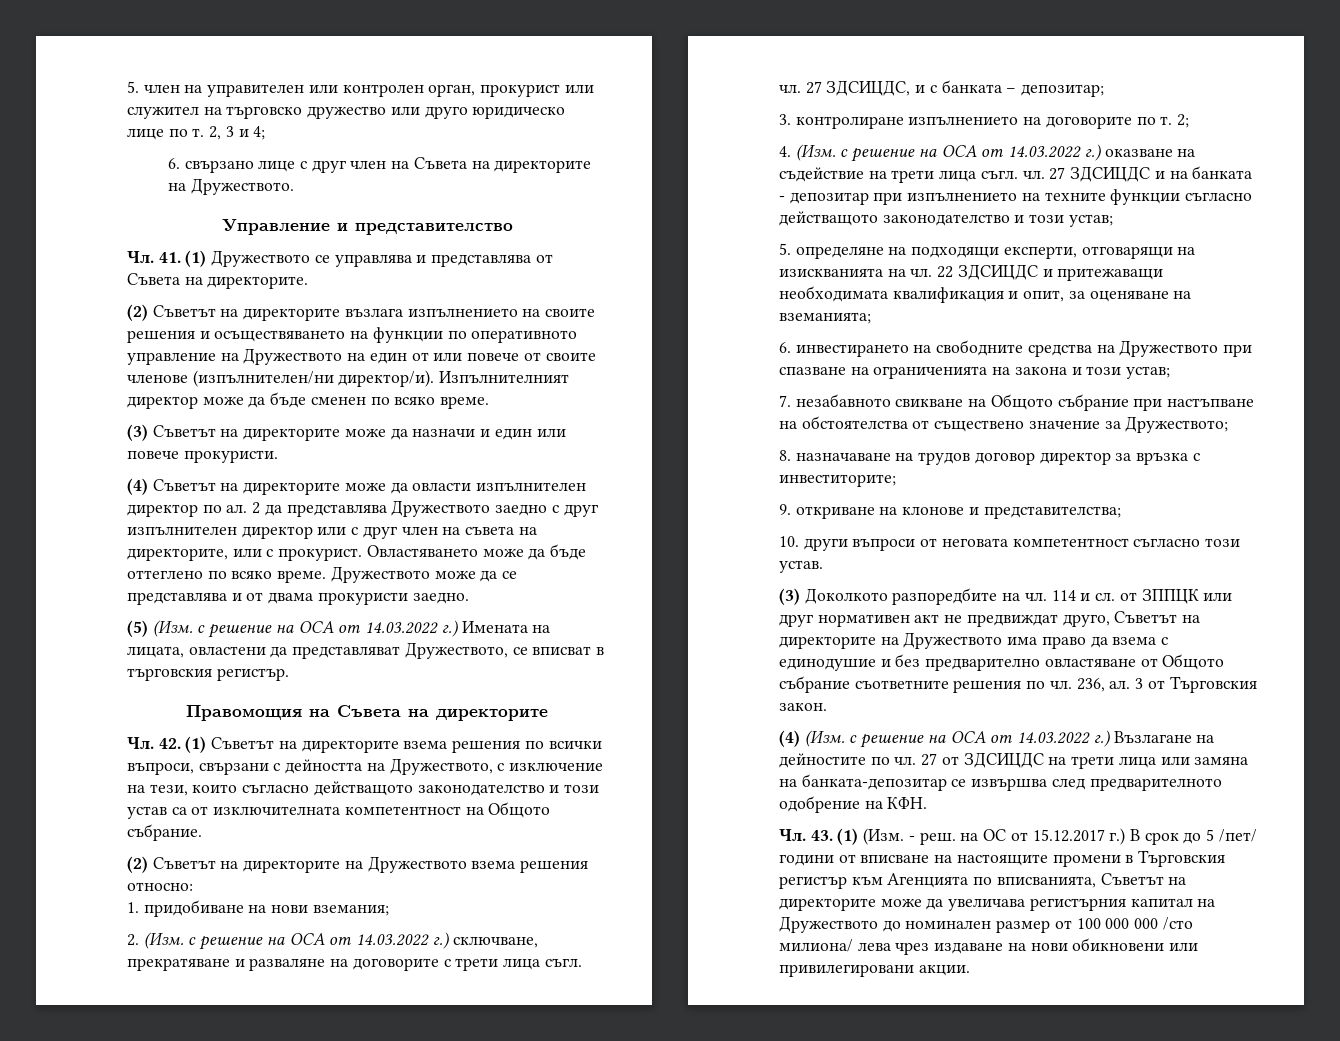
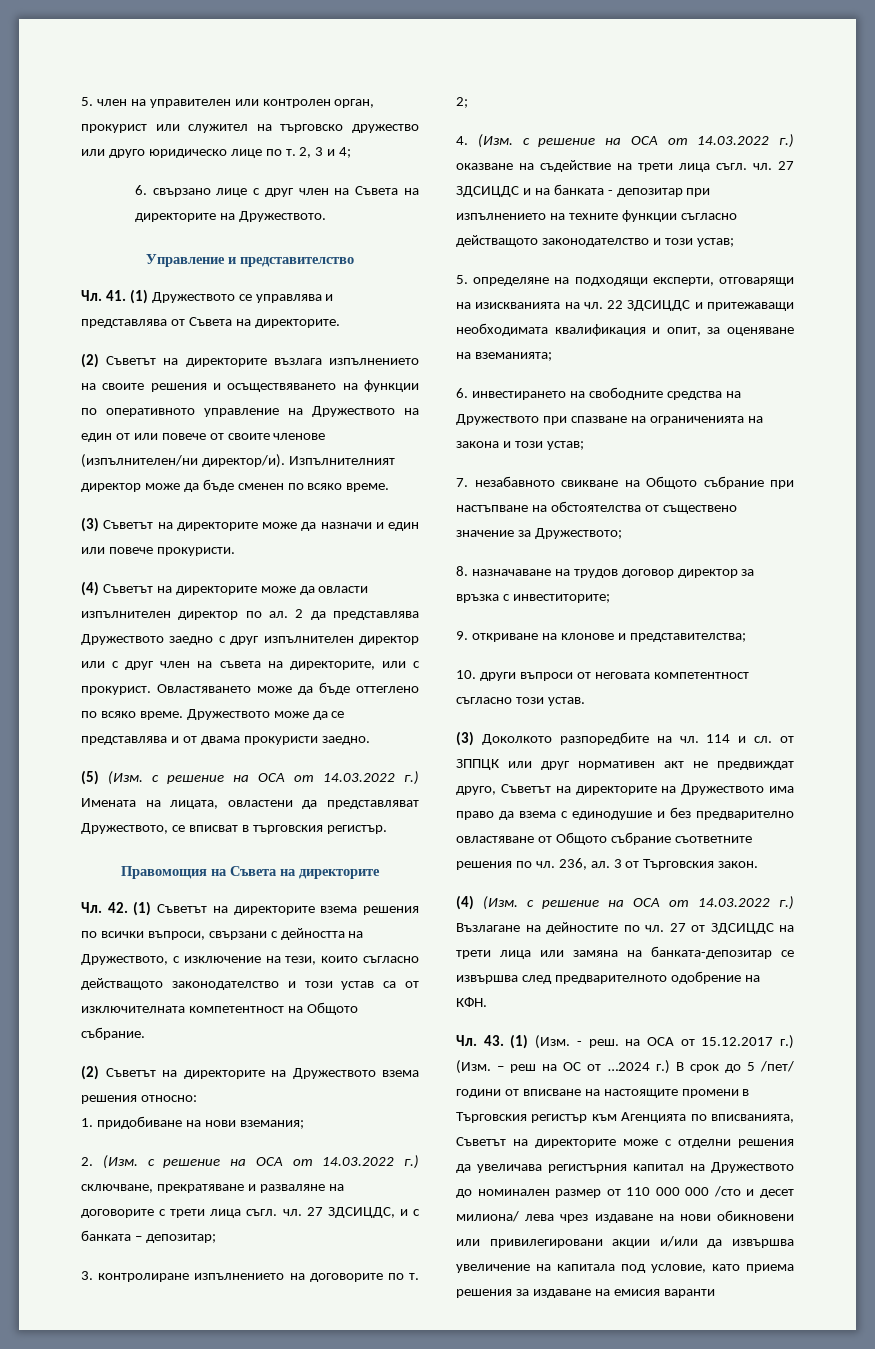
- Чл. 43. (1) (Изм. - реш. на ОС от 15.12.2017 г.) В срок до 5 /пет/ години от вписване на настоящите промени в Търговския регистър към Агенцията по вписванията, Съветът на директорите може да увеличава регистърния капитал на Дружеството до номинален размер от 100 000 000 /сто милиона/ лева чрез издаване на нови обикновени или привилегировани акции.
+ Чл. 43. (1) (Изм. - реш. на ОСА от 15.12.2017 г.) (Изм. – реш на ОС от …2024 г.) В срок до 5 /пет/ години от вписване на настоящите промени в Търговския регистър към Агенцията по вписванията, Съветът на директорите може с отделни решения да увеличава регистърния капитал на Дружеството до номинален размер от 110 000 000 /сто и десет милиона/ лева чрез издаване на нови обикновени или привилегировани акции и/или да извършва увеличение на капитала под условие, като приема решения за издаване на емисия варанти

